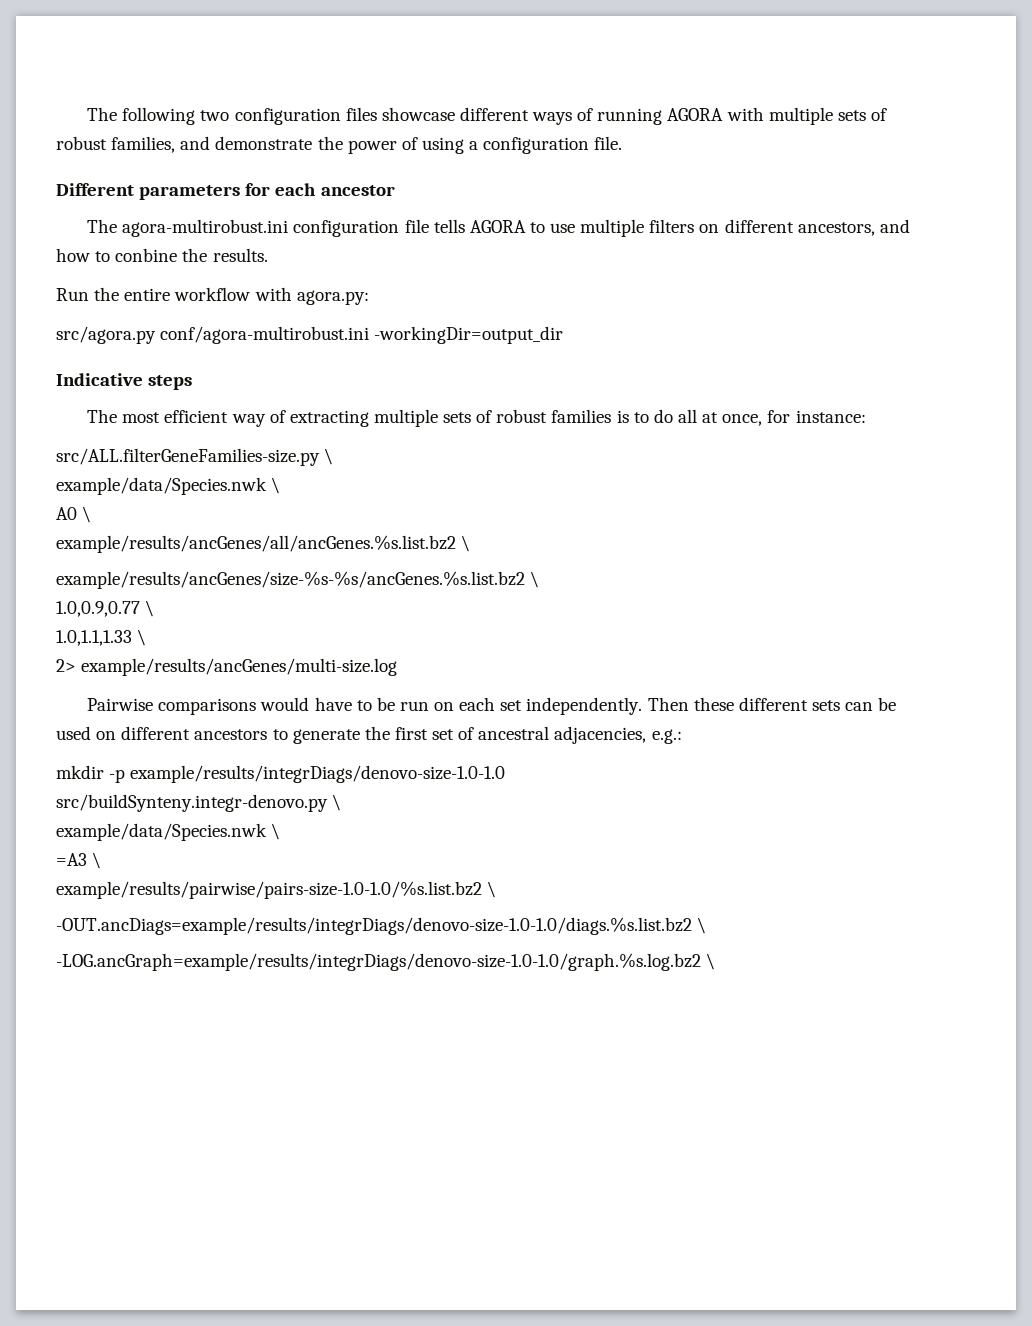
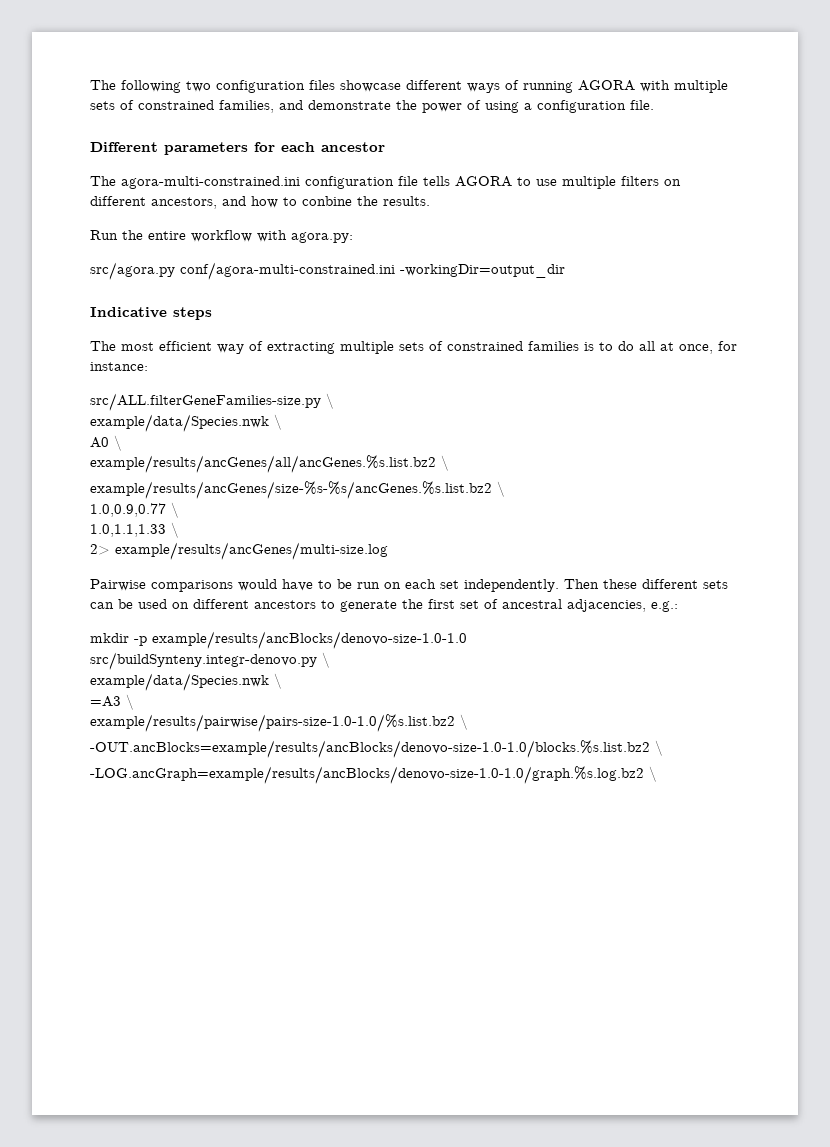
- The following two configuration files showcase different ways of running AGORA with multiple sets of robust families, and demonstrate the power of using a configuration file.
+ The following two configuration files showcase different ways of running AGORA with multiple sets of constrained families, and demonstrate the power of using a configuration file.
- The agora-multirobust.ini configuration file tells AGORA to use multiple filters on different ancestors, and how to conbine the results.
+ The agora-multi-constrained.ini configuration file tells AGORA to use multiple filters on different ancestors, and how to conbine the results.
- src/agora.py conf/agora-multirobust.ini -workingDir=output_dir
+ src/agora.py conf/agora-multi-constrained.ini -workingDir=output_dir
- The most efficient way of extracting multiple sets of robust families is to do all at once, for instance:
+ The most efficient way of extracting multiple sets of constrained families is to do all at once, for instance:
- mkdir -p example/results/integrDiags/denovo-size-1.0-1.0
+ mkdir -p example/results/ancBlocks/denovo-size-1.0-1.0
- -OUT.ancDiags=example/results/integrDiags/denovo-size-1.0-1.0/diags.%s.list.bz2 \
- -LOG.ancGraph=example/results/integrDiags/denovo-size-1.0-1.0/graph.%s.log.bz2 \
+ -OUT.ancBlocks=example/results/ancBlocks/denovo-size-1.0-1.0/blocks.%s.list.bz2 \
+ -LOG.ancGraph=example/results/ancBlocks/denovo-size-1.0-1.0/graph.%s.log.bz2 \

